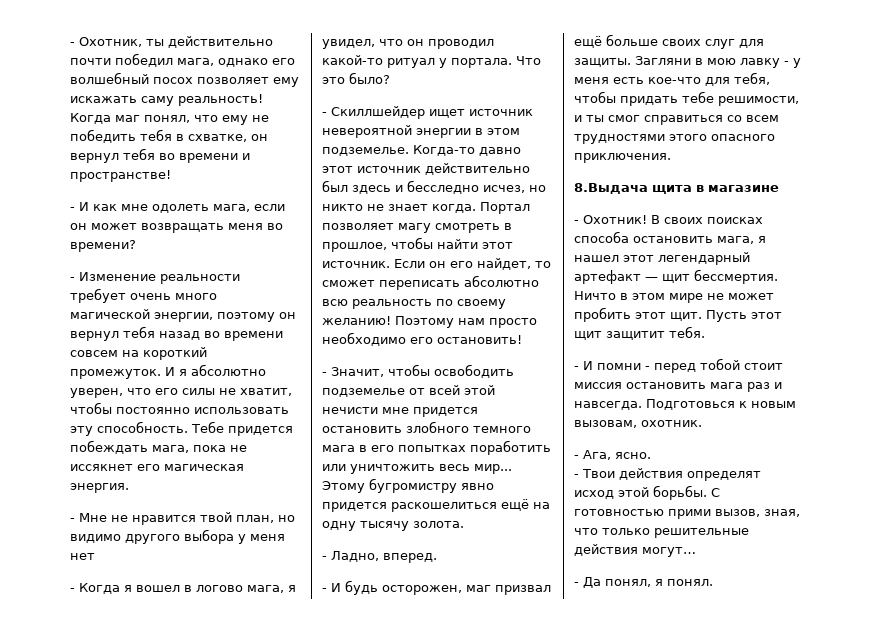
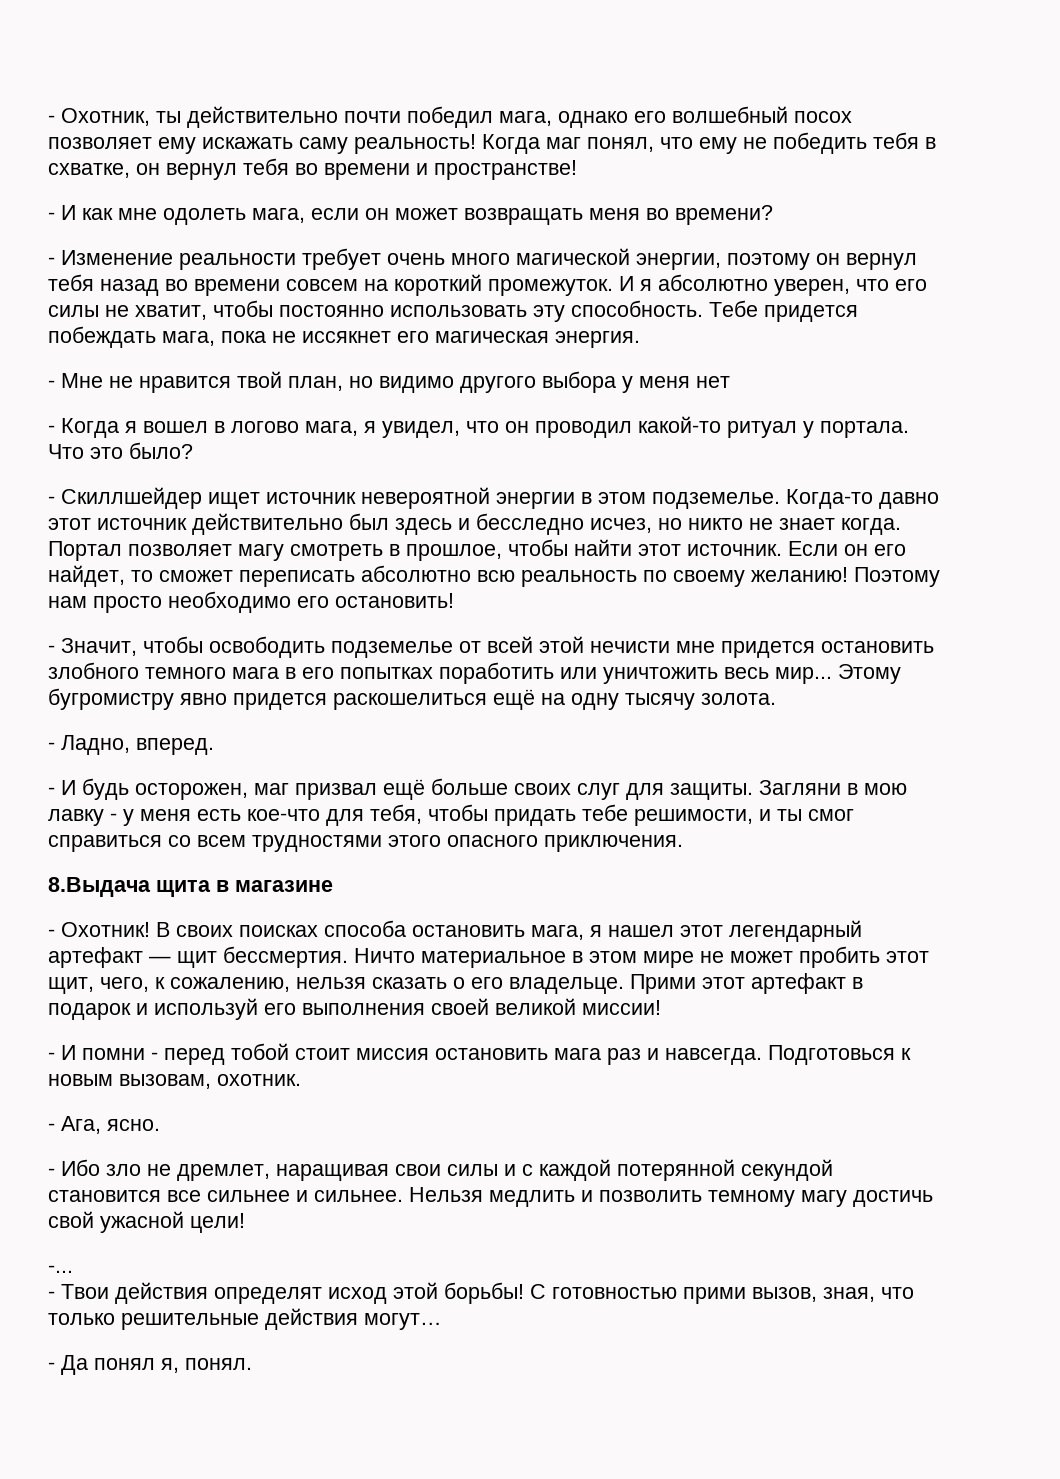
- Ничто в этом мире не может пробить этот щит. Пусть этот щит защитит тебя.
+ Ничто материальное в этом мире не может пробить этот щит, чего, к сожалению, нельзя сказать о его владельце. Прими этот артефакт в подарок и используй его выполнения своей великой миссии!
+ - Ибо зло не дремлет, наращивая свои силы и с каждой потерянной секундой становится все сильнее и сильнее. Нельзя медлить и позволить темному магу достичь свой ужасной цели!
+ -...
- - Твои действия определят исход этой борьбы.
+ - Твои действия определят исход этой борьбы!
- - Да понял, я понял.
+ - Да понял я, понял.

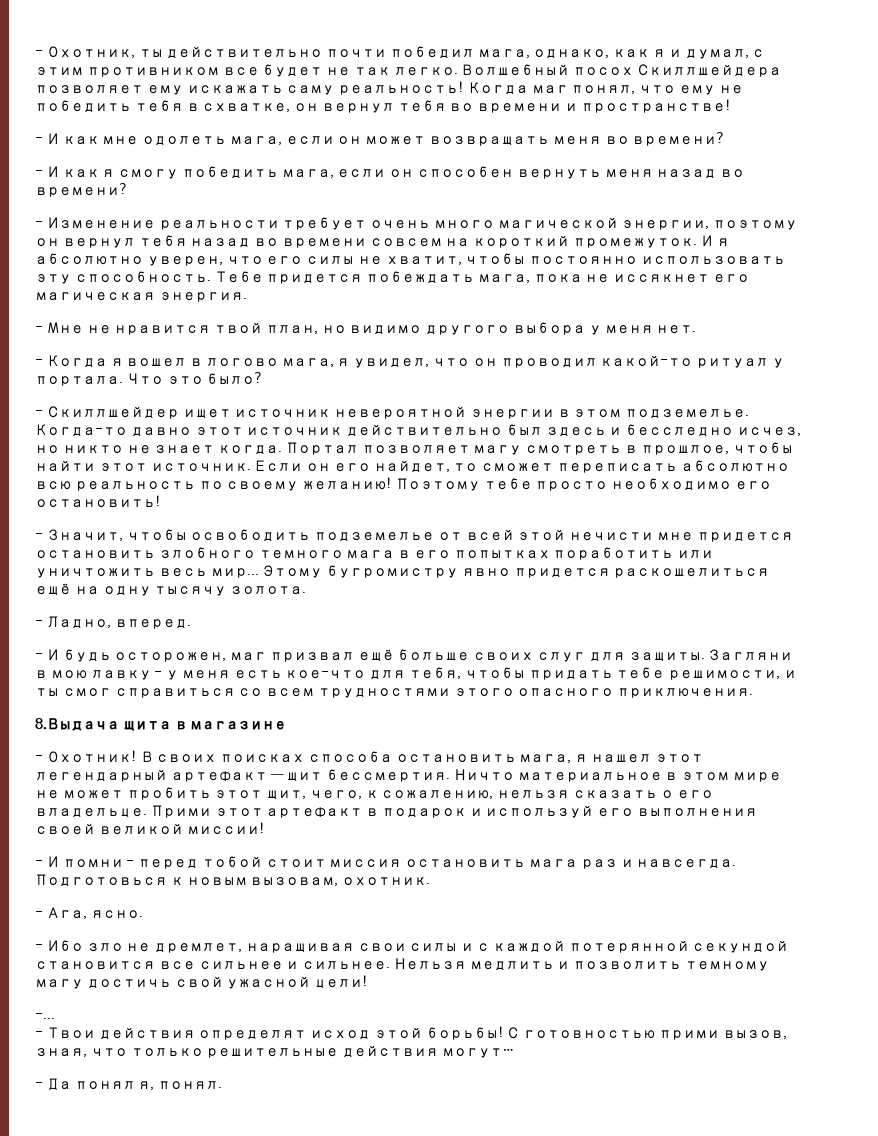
- - Охотник, ты действительно почти победил мага, однако его волшебный посох позволяет ему искажать саму реальность!
+ - Охотник, ты действительно почти победил мага, однако, как я и думал, с этим противником все будет не так легко. Волшебный посох Скиллшейдера позволяет ему искажать саму реальность!
+ - И как я смогу победить мага, если он способен вернуть меня назад во времени?
- - Мне не нравится твой план, но видимо другого выбора у меня нет
+ - Мне не нравится твой план, но видимо другого выбора у меня нет.
- Поэтому нам просто необходимо его остановить!
+ Поэтому тебе просто необходимо его остановить!

